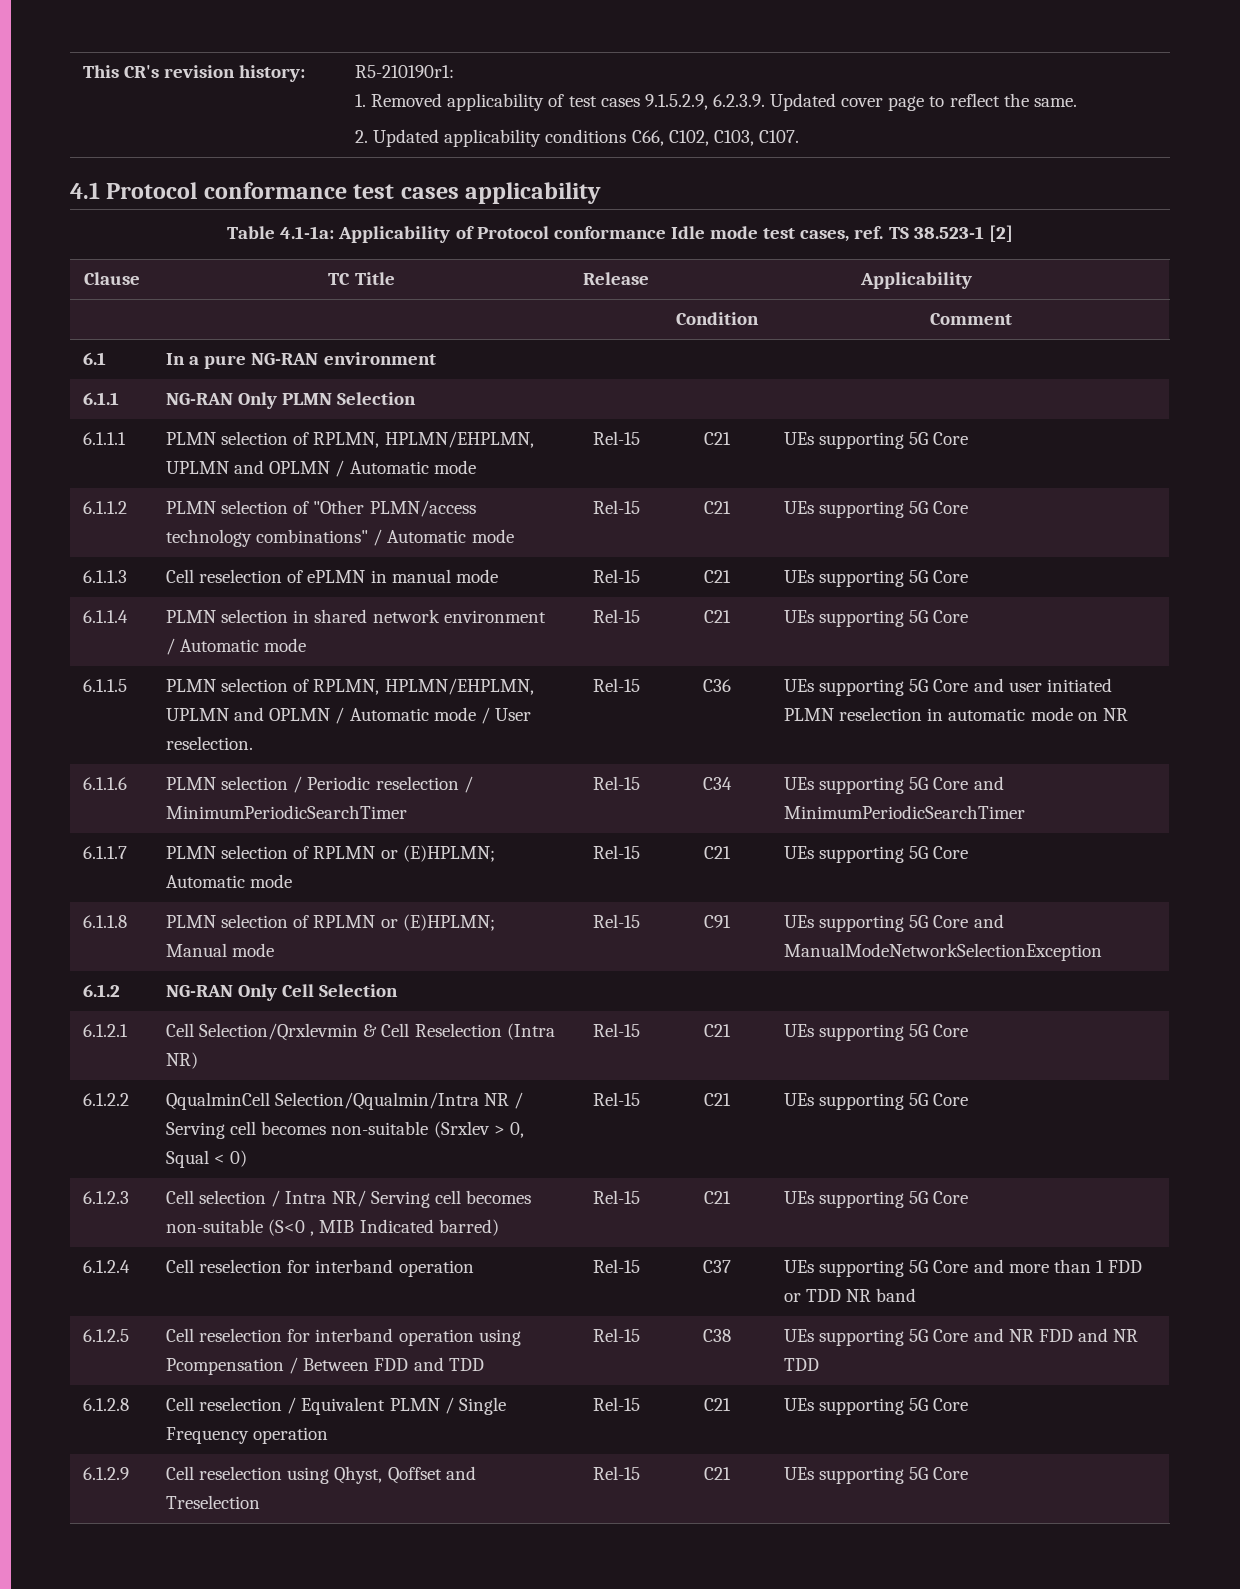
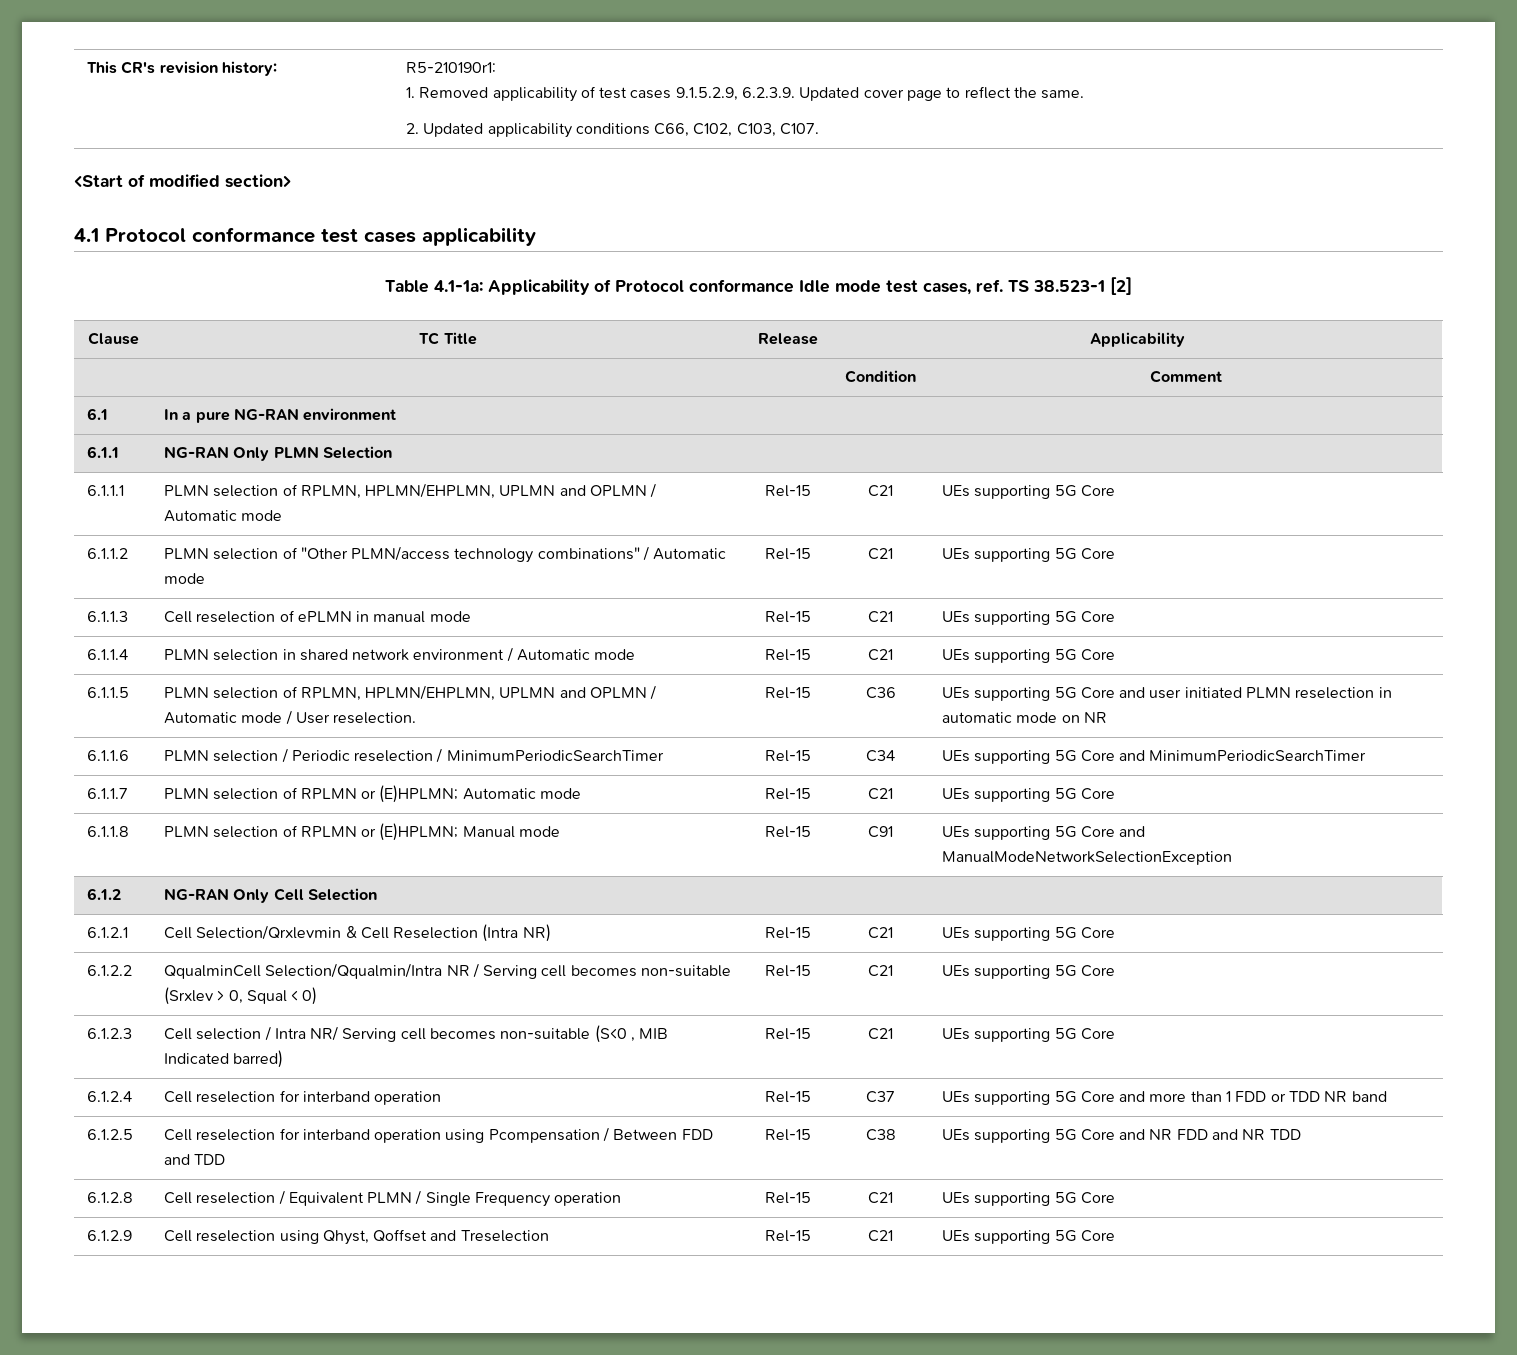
+ <Start of modified section>

